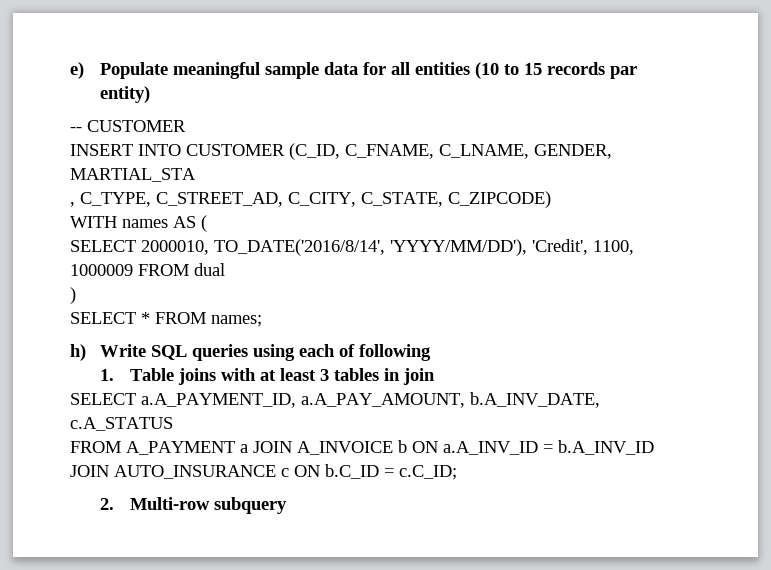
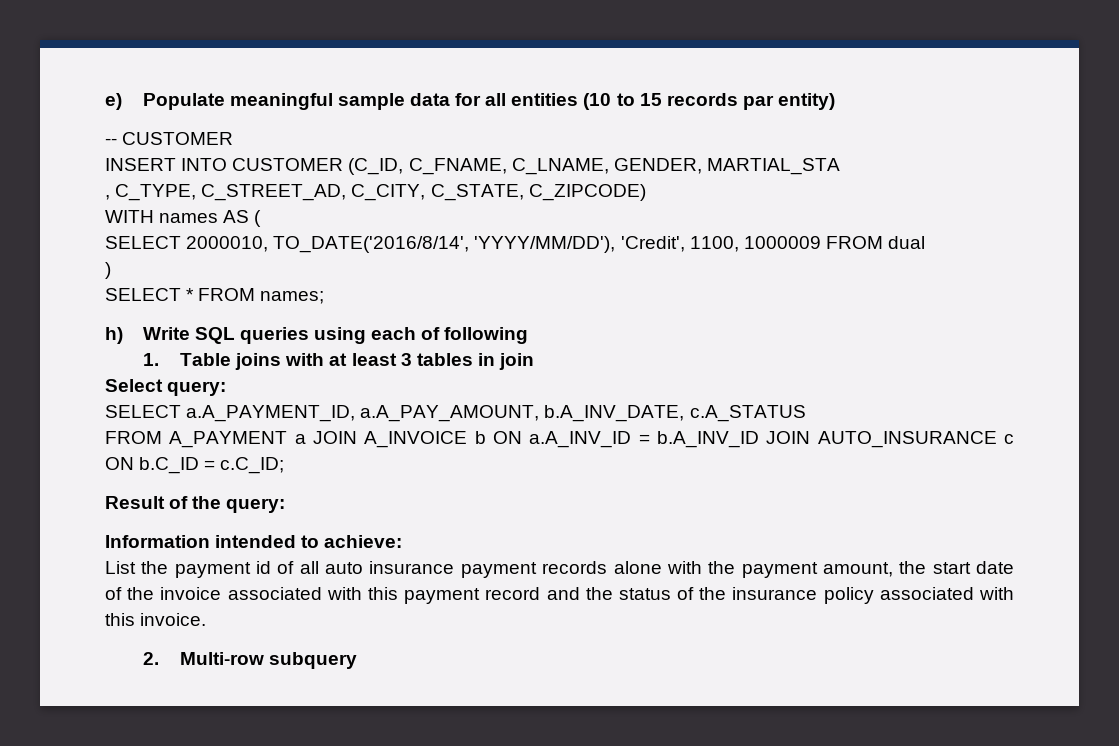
+ Select query:
+ Result of the query:
+ Information intended to achieve:
+ List the payment id of all auto insurance payment records alone with the payment amount, the start date of the invoice associated with this payment record and the status of the insurance policy associated with this invoice.

